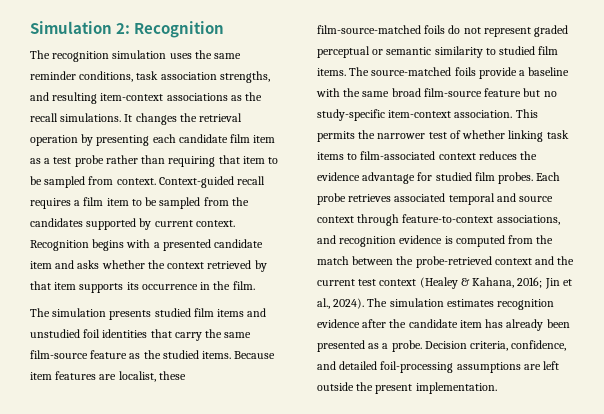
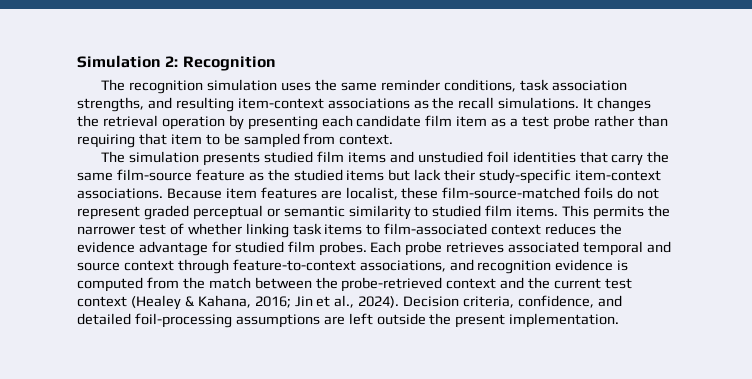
- Context-guided recall requires a film item to be sampled from the candidates supported by current context. Recognition begins with a presented candidate item and asks whether the context retrieved by that item supports its occurrence in the film.
- The simulation presents studied film items and unstudied foil identities that carry the same film-source feature as the studied items.
+ The simulation presents studied film items and unstudied foil identities that carry the same film-source feature as the studied items but lack their study-specific item-context associations.
- The source-matched foils provide a baseline with the same broad film-source feature but no study-specific item-context association.
- The simulation estimates recognition evidence after the candidate item has already been presented as a probe.

